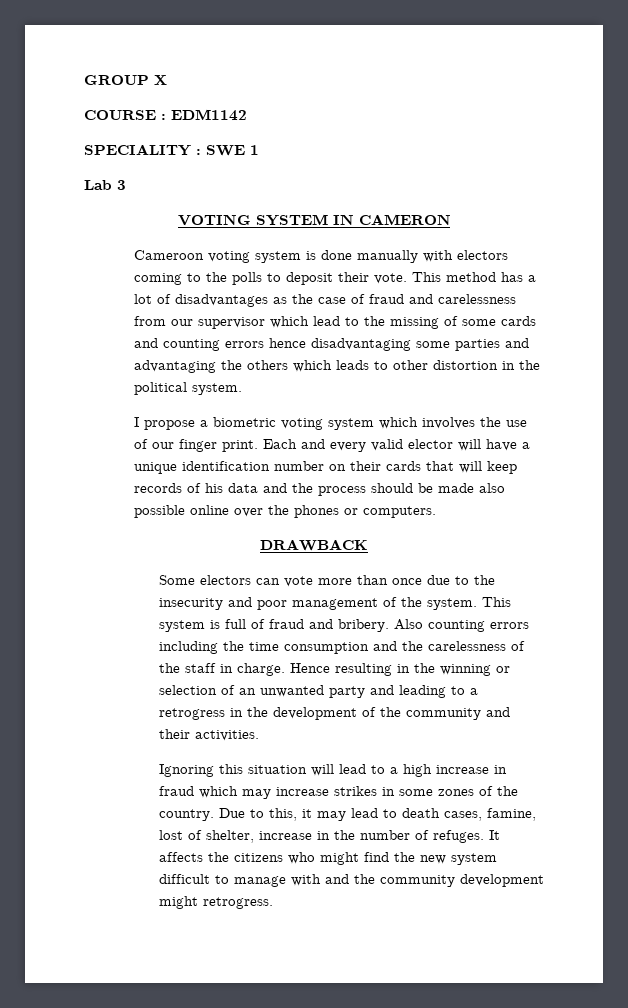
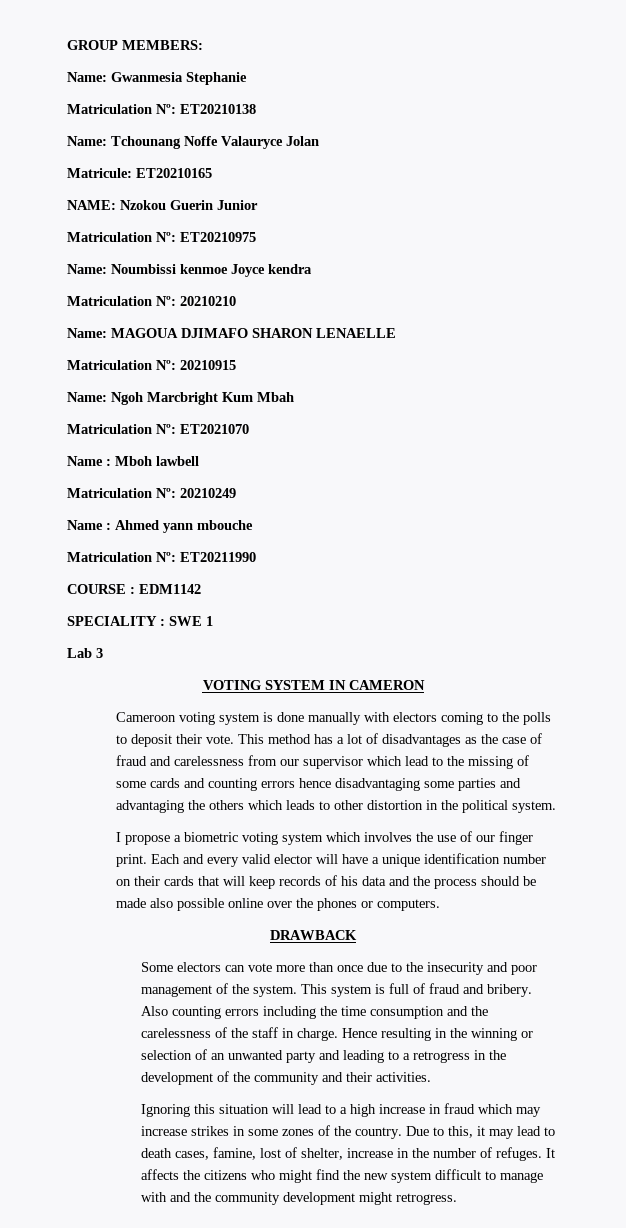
- GROUP X
+ GROUP MEMBERS:
+ Name: Gwanmesia Stephanie
+ Matriculation Nº: ET20210138
+ Name: Tchounang Noffe Valauryce Jolan
+ Matricule: ET20210165
+ NAME: Nzokou Guerin Junior
+ Matriculation Nº: ET20210975
+ Name: Noumbissi kenmoe Joyce kendra
+ Matriculation Nº: 20210210
+ Name: MAGOUA DJIMAFO SHARON LENAELLE
+ Matriculation Nº: 20210915
+ Name: Ngoh Marcbright Kum Mbah
+ Matriculation Nº: ET2021070
+ Name : Mboh lawbell
+ Matriculation Nº: 20210249
+ Name : Ahmed yann mbouche
+ Matriculation Nº: ET20211990

